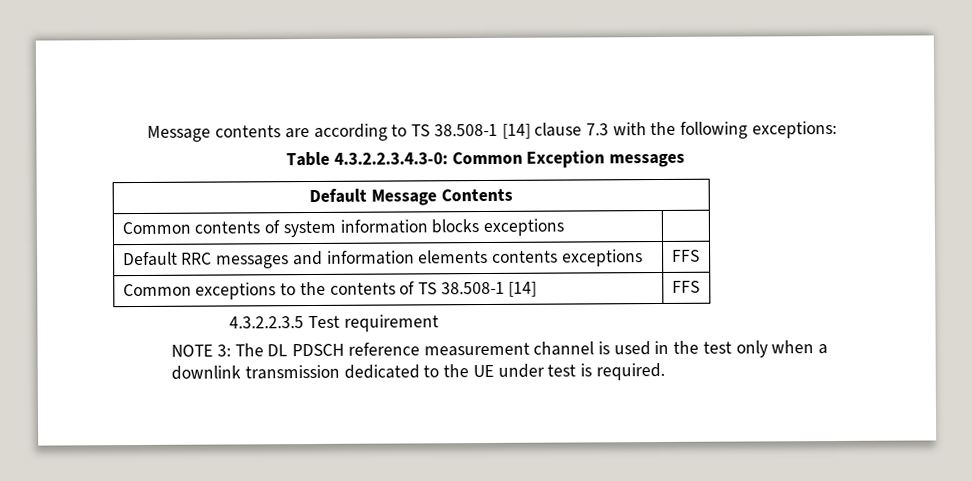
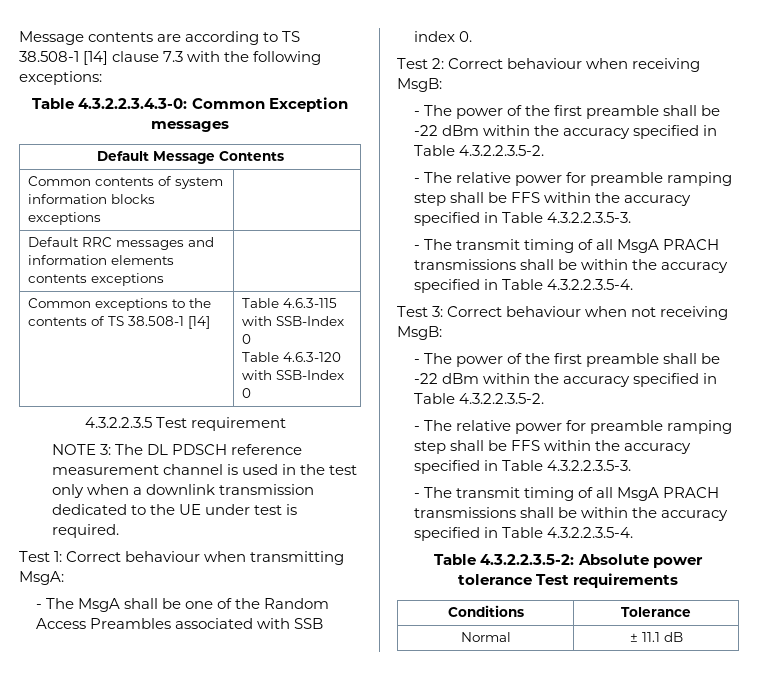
- Default RRC messages and information elements contents exceptions | FFS
+ Default RRC messages and information elements contents exceptions |
- Common exceptions to the contents of TS 38.508-1 [14] | FFS
+ Common exceptions to the contents of TS 38.508-1 [14] | Table 4.6.3-115 with SSB-Index 0
+ Table 4.6.3-120 with SSB-Index 0
+ Test 1: Correct behaviour when transmitting MsgA:
+ - The MsgA shall be one of the Random Access Preambles associated with SSB index 0.
+ Test 2: Correct behaviour when receiving MsgB:
+ - The power of the first preamble shall be -22 dBm within the accuracy specified in Table 4.3.2.2.3.5-2.
+ - The relative power for preamble ramping step shall be FFS within the accuracy specified in Table 4.3.2.2.3.5-3.
+ - The transmit timing of all MsgA PRACH transmissions shall be within the accuracy specified in Table 4.3.2.2.3.5-4.
+ Test 3: Correct behaviour when not receiving MsgB:
+ - The power of the first preamble shall be -22 dBm within the accuracy specified in Table 4.3.2.2.3.5-2.
+ - The relative power for preamble ramping step shall be FFS within the accuracy specified in Table 4.3.2.2.3.5-3.
+ - The transmit timing of all MsgA PRACH transmissions shall be within the accuracy specified in Table 4.3.2.2.3.5-4.
+ Table 4.3.2.2.3.5-2: Absolute power tolerance Test requirements
+ Conditions | Tolerance
+ Normal | ± 11.1 dB

